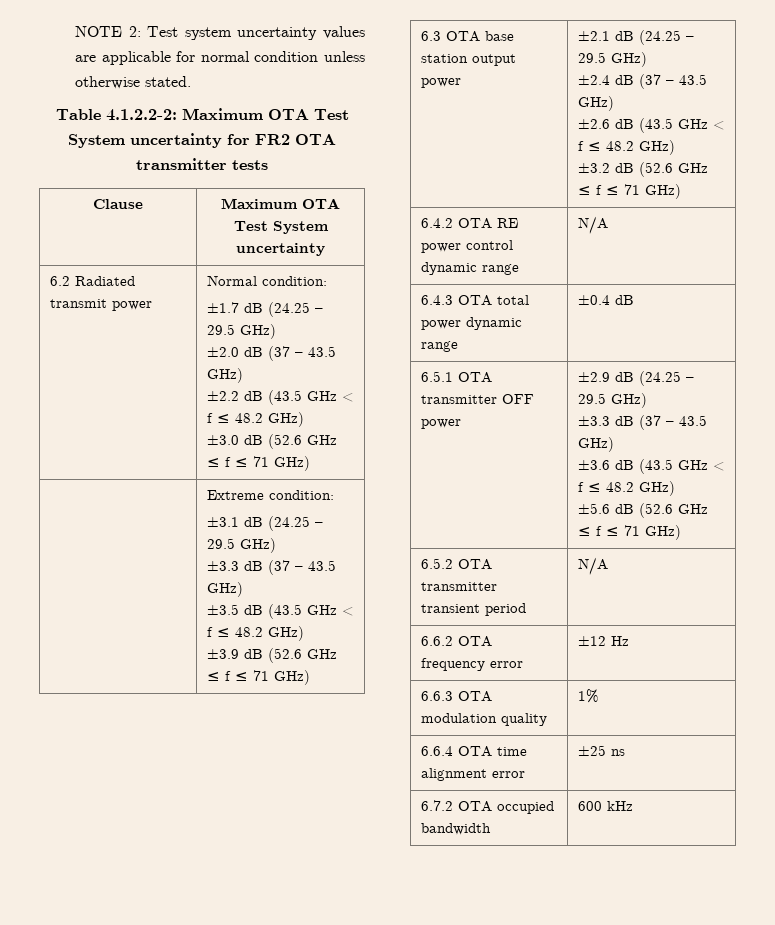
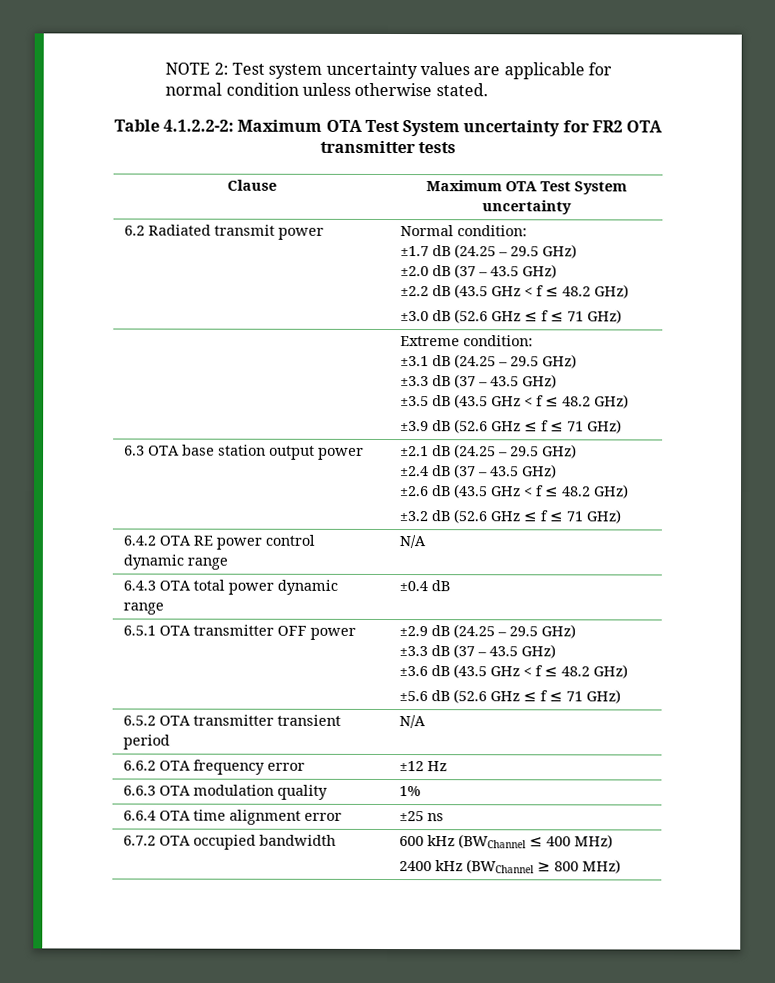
- 6.7.2 OTA occupied bandwidth | 600 kHz
+ 6.7.2 OTA occupied bandwidth | 600 kHz (BWChannel ≤ 400 MHz)
+ 2400 kHz (BWChannel ≥ 800 MHz)

